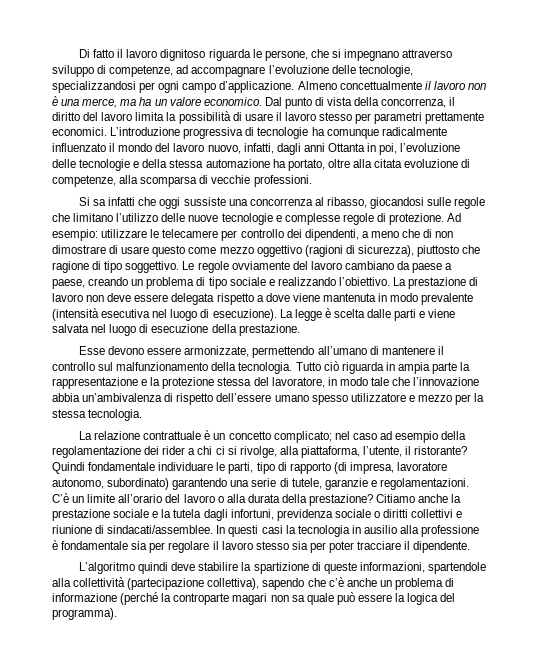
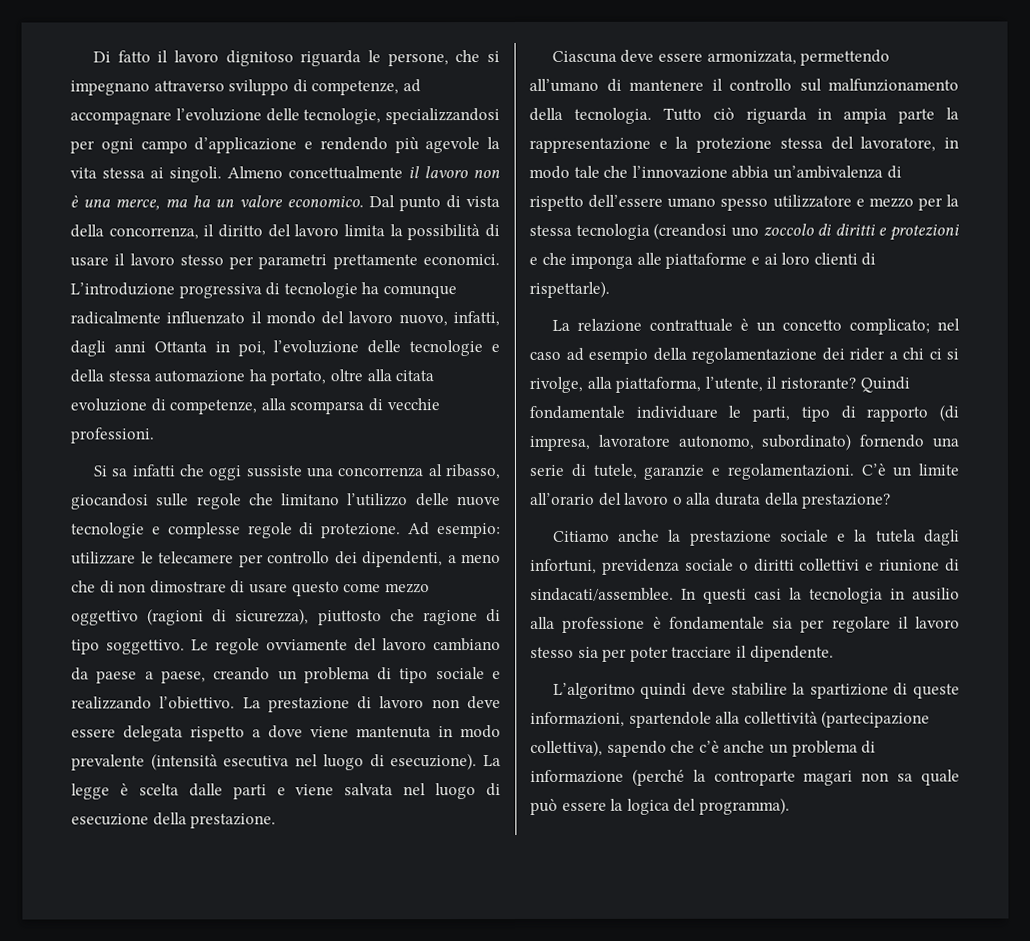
- Di fatto il lavoro dignitoso riguarda le persone, che si impegnano attraverso sviluppo di competenze, ad accompagnare l’evoluzione delle tecnologie, specializzandosi per ogni campo d’applicazione.
+ Di fatto il lavoro dignitoso riguarda le persone, che si impegnano attraverso sviluppo di competenze, ad accompagnare l’evoluzione delle tecnologie, specializzandosi per ogni campo d’applicazione e rendendo più agevole la vita stessa ai singoli.
- Esse devono essere armonizzate, permettendo all’umano di mantenere il controllo sul malfunzionamento della tecnologia.
+ Ciascuna deve essere armonizzata, permettendo all’umano di mantenere il controllo sul malfunzionamento della tecnologia.
- Tutto ciò riguarda in ampia parte la rappresentazione e la protezione stessa del lavoratore, in modo tale che l’innovazione abbia un’ambivalenza di rispetto dell’essere umano spesso utilizzatore e mezzo per la stessa tecnologia.
+ Tutto ciò riguarda in ampia parte la rappresentazione e la protezione stessa del lavoratore, in modo tale che l’innovazione abbia un’ambivalenza di rispetto dell’essere umano spesso utilizzatore e mezzo per la stessa tecnologia (creandosi uno zoccolo di diritti e protezioni e che imponga alle piattaforme e ai loro clienti di rispettarle).
- Quindi fondamentale individuare le parti, tipo di rapporto (di impresa, lavoratore autonomo, subordinato) garantendo una serie di tutele, garanzie e regolamentazioni.
+ Quindi fondamentale individuare le parti, tipo di rapporto (di impresa, lavoratore autonomo, subordinato) fornendo una serie di tutele, garanzie e regolamentazioni.
- C’è un limite all’orario del lavoro o alla durata della prestazione? Citiamo anche la prestazione sociale e la tutela dagli infortuni, previdenza sociale o diritti collettivi e riunione di sindacati/assemblee.
+ C’è un limite all’orario del lavoro o alla durata della prestazione?
+ Citiamo anche la prestazione sociale e la tutela dagli infortuni, previdenza sociale o diritti collettivi e riunione di sindacati/assemblee.

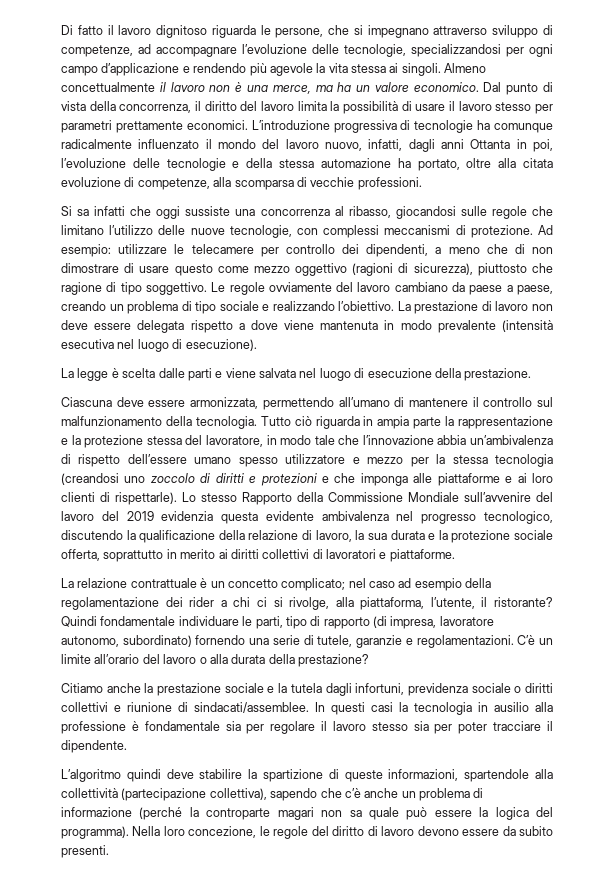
- Si sa infatti che oggi sussiste una concorrenza al ribasso, giocandosi sulle regole che limitano l’utilizzo delle nuove tecnologie e complesse regole di protezione.
+ Si sa infatti che oggi sussiste una concorrenza al ribasso, giocandosi sulle regole che limitano l’utilizzo delle nuove tecnologie, con complessi meccanismi di protezione.
- La prestazione di lavoro non deve essere delegata rispetto a dove viene mantenuta in modo prevalente (intensità esecutiva nel luogo di esecuzione). La legge è scelta dalle parti e viene salvata nel luogo di esecuzione della prestazione.
+ La prestazione di lavoro non deve essere delegata rispetto a dove viene mantenuta in modo prevalente (intensità esecutiva nel luogo di esecuzione).
+ La legge è scelta dalle parti e viene salvata nel luogo di esecuzione della prestazione.
+ Lo stesso Rapporto della Commissione Mondiale sull’avvenire del lavoro del 2019 evidenzia questa evidente ambivalenza nel progresso tecnologico, discutendo la qualificazione della relazione di lavoro, la sua durata e la protezione sociale offerta, soprattutto in merito ai diritti collettivi di lavoratori e piattaforme.
+ Nella loro concezione, le regole del diritto di lavoro devono essere da subito presenti.

